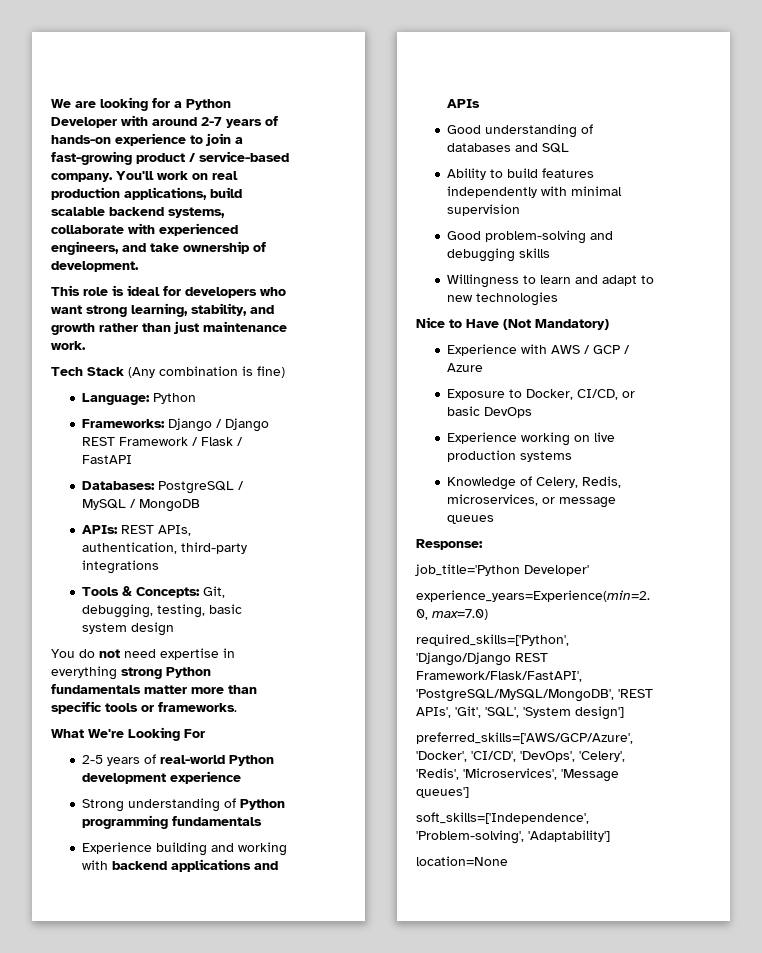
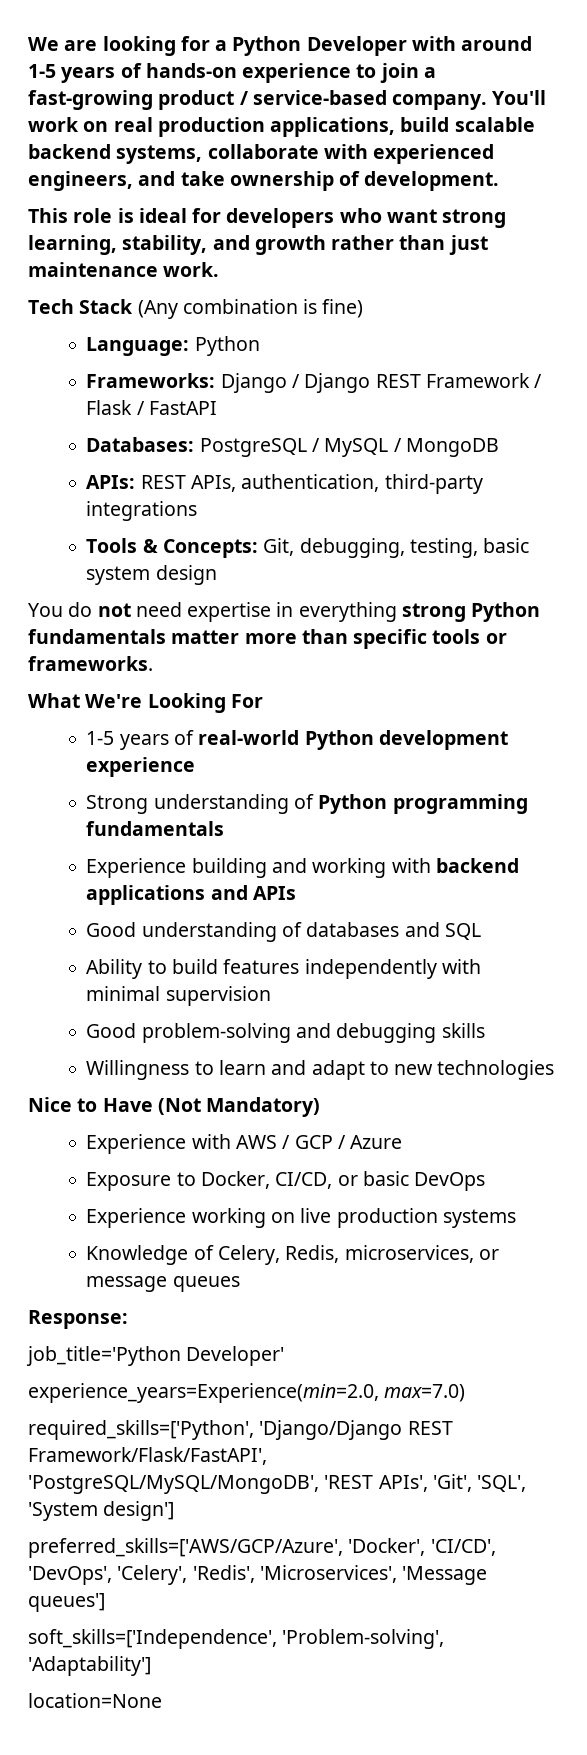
- We are looking for a Python Developer with around 2-7 years of hands-on experience to join a fast-growing product / service-based company.
+ We are looking for a Python Developer with around 1-5 years of hands-on experience to join a fast-growing product / service-based company.
- 2-5 years of real-world Python development experience
+ 1-5 years of real-world Python development experience

